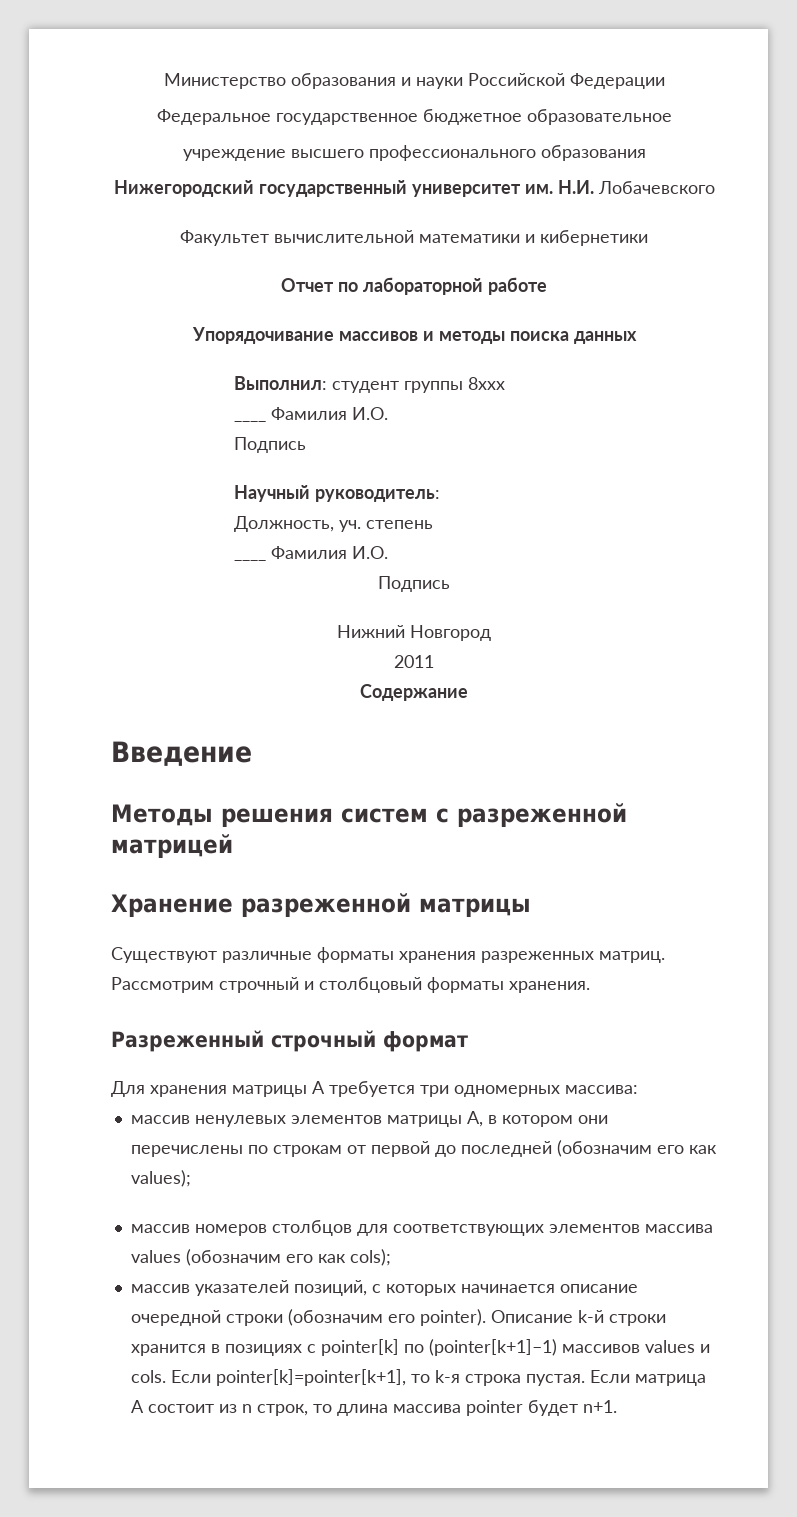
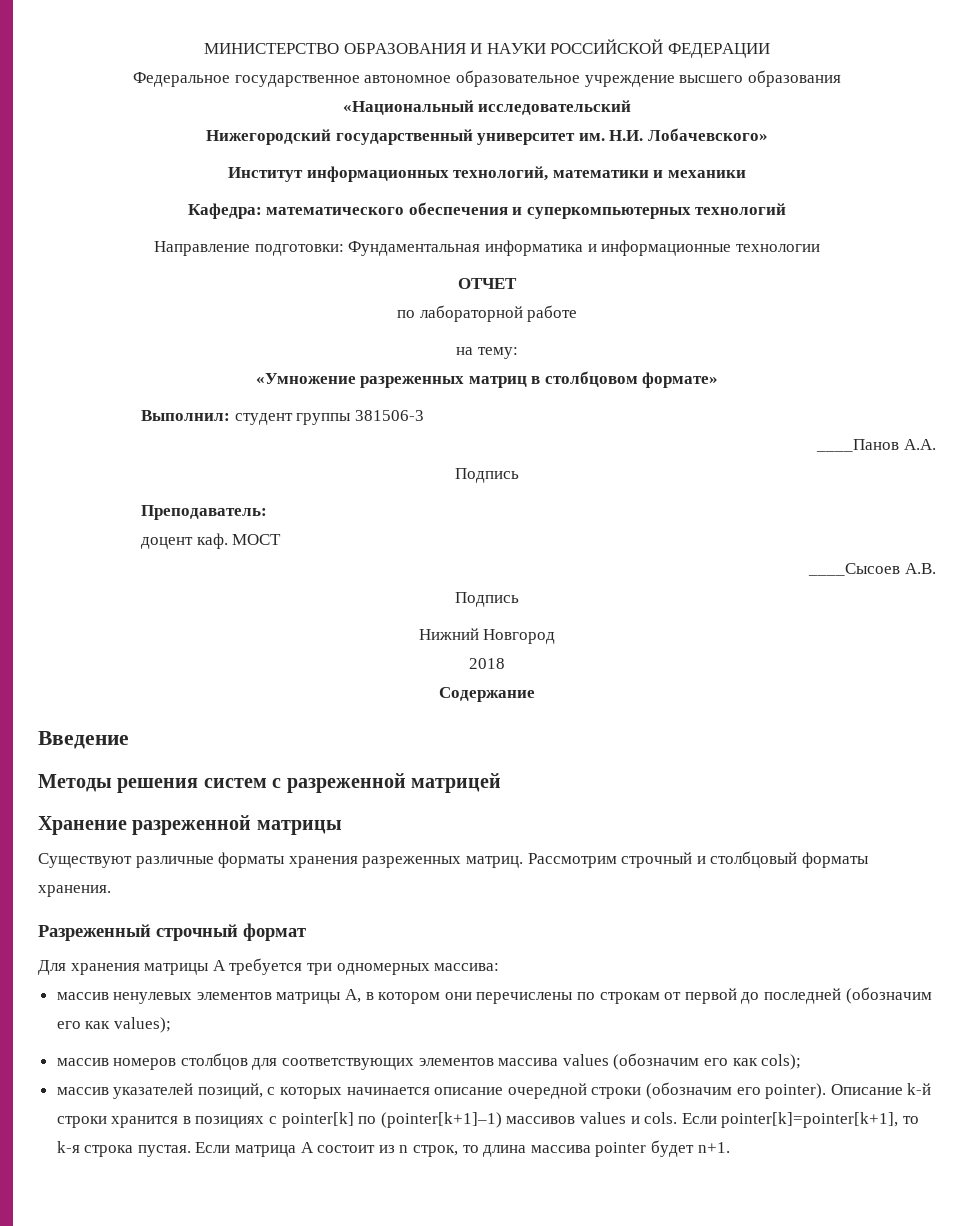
- Министерство образования и науки Российской Федерации
+ МИНИСТЕРСТВО ОБРАЗОВАНИЯ И НАУКИ РОССИЙСКОЙ ФЕДЕРАЦИИ
- Федеральное государственное бюджетное образовательное
- учреждение высшего профессионального образования
+ Федеральное государственное автономное образовательное учреждение высшего образования
+ «Национальный исследовательский
- Нижегородский государственный университет им. Н.И. Лобачевского
- Факультет вычислительной математики и кибернетики
- Отчет по лабораторной работе
- Упорядочивание массивов и методы поиска данных
- Выполнил: студент группы 8ххх
- ____ Фамилия И.О.
+ Нижегородский государственный университет им. Н.И. Лобачевского»
+ Институт информационных технологий, математики и механики
+ Кафедра: математического обеспечения и суперкомпьютерных технологий
+ Направление подготовки: Фундаментальная информатика и информационные технологии
+ ОТЧЕТ
+ по лабораторной работе
+ на тему:
+ «Умножение разреженных матриц в столбцовом формате»
+ Выполнил: студент группы 381506-3
+ ____Панов А.А.
  Подпись
- Научный руководитель:
- Должность, уч. степень
- ____ Фамилия И.О.
+ Преподаватель:
+ доцент каф. МОСТ
+ ____Сысоев А.В.
- 2011
+ 2018

